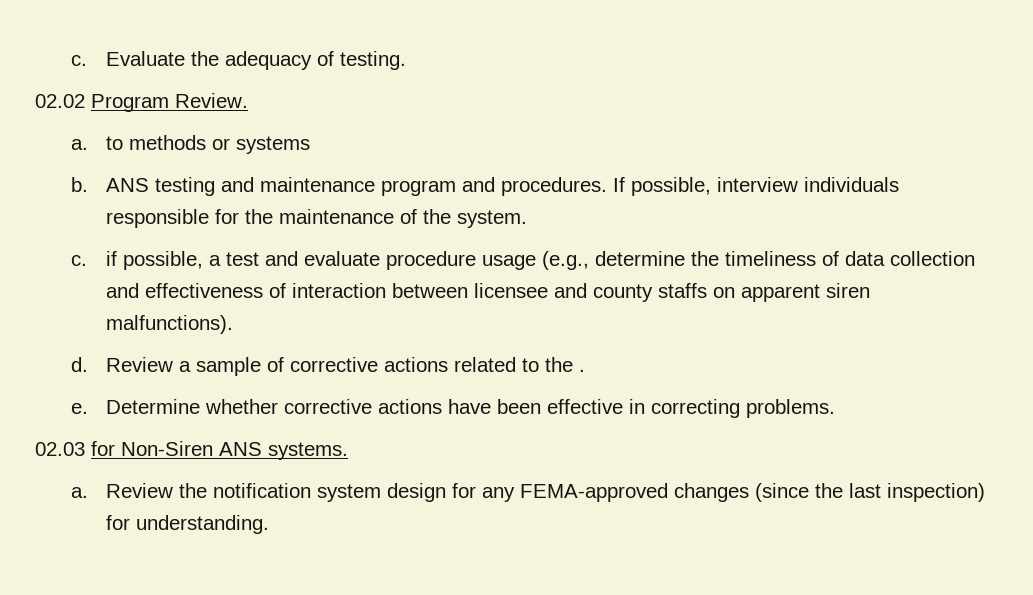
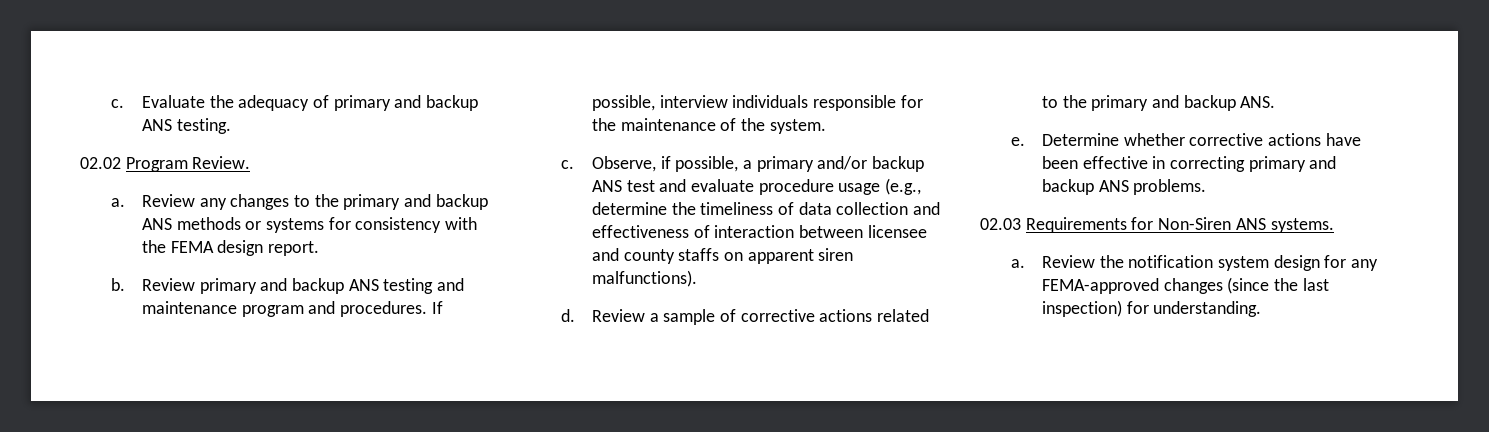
- Evaluate the adequacy of testing.
+ Evaluate the adequacy of primary and backup ANS testing.
- a. to methods or systems
- b. ANS testing and maintenance program and procedures.
+ a. Review any changes to the primary and backup ANS methods or systems for consistency with the FEMA design report.
+ b. Review primary and backup ANS testing and maintenance program and procedures.
- c. if possible, a test and evaluate procedure usage (e.g., determine the timeliness of data collection and effectiveness of interaction between licensee and county staffs on apparent siren malfunctions).
+ c. Observe, if possible, a primary and/or backup ANS test and evaluate procedure usage (e.g., determine the timeliness of data collection and effectiveness of interaction between licensee and county staffs on apparent siren malfunctions).
- Review a sample of corrective actions related to the .
+ Review a sample of corrective actions related to the primary and backup ANS.
- Determine whether corrective actions have been effective in correcting problems.
+ Determine whether corrective actions have been effective in correcting primary and backup ANS problems.
- 02.03 for Non-Siren ANS systems.
+ 02.03 Requirements for Non-Siren ANS systems.

